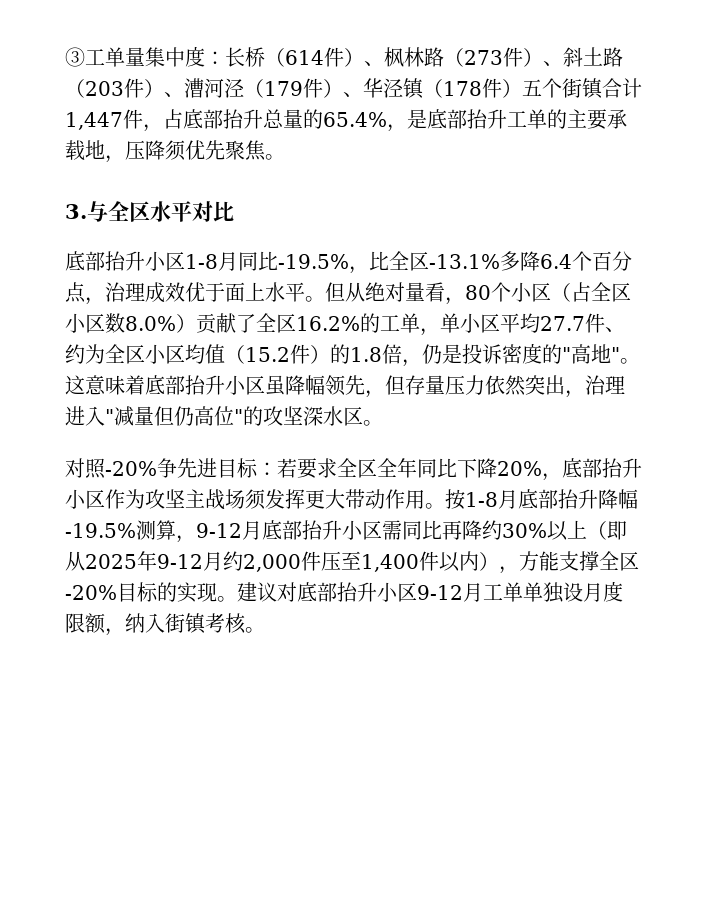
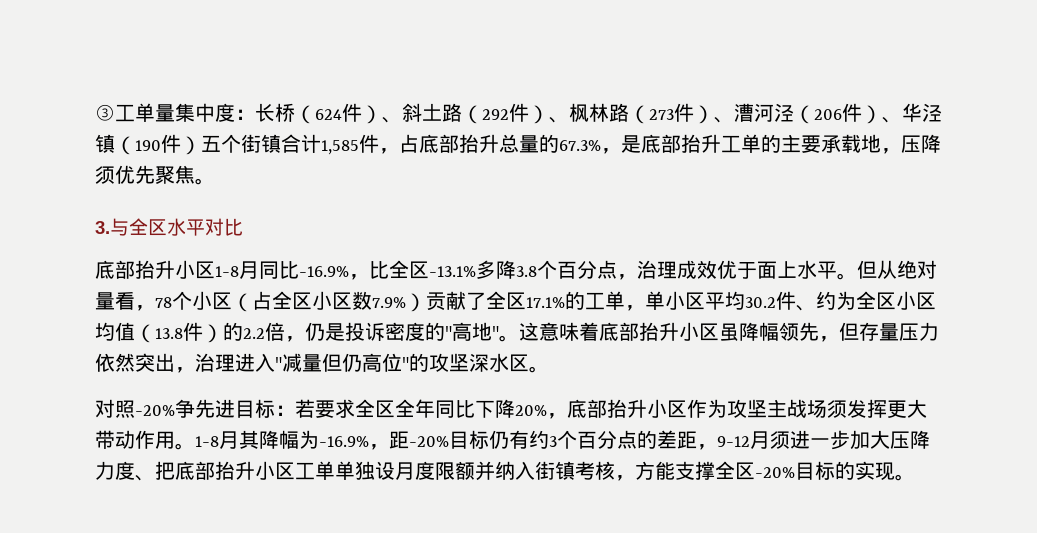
- ③工单量集中度：长桥（614件）、枫林路（273件）、斜土路（203件）、漕河泾（179件）、华泾镇（178件）五个街镇合计1,447件，占底部抬升总量的65.4%，是底部抬升工单的主要承载地，压降须优先聚焦。
+ ③工单量集中度：长桥（624件）、斜土路（292件）、枫林路（273件）、漕河泾（206件）、华泾镇（190件）五个街镇合计1,585件，占底部抬升总量的67.3%，是底部抬升工单的主要承载地，压降须优先聚焦。
- 底部抬升小区1-8月同比-19.5%，比全区-13.1%多降6.4个百分点，治理成效优于面上水平。
+ 底部抬升小区1-8月同比-16.9%，比全区-13.1%多降3.8个百分点，治理成效优于面上水平。
- 但从绝对量看，80个小区（占全区小区数8.0%）贡献了全区16.2%的工单，单小区平均27.7件、约为全区小区均值（15.2件）的1.8倍，仍是投诉密度的"高地"。
+ 但从绝对量看，78个小区（占全区小区数7.9%）贡献了全区17.1%的工单，单小区平均30.2件、约为全区小区均值（13.8件）的2.2倍，仍是投诉密度的"高地"。
- 按1-8月底部抬升降幅-19.5%测算，9-12月底部抬升小区需同比再降约30%以上（即从2025年9-12月约2,000件压至1,400件以内），方能支撑全区-20%目标的实现。建议对底部抬升小区9-12月工单单独设月度限额，纳入街镇考核。
+ 1-8月其降幅为-16.9%，距-20%目标仍有约3个百分点的差距，9-12月须进一步加大压降力度、把底部抬升小区工单单独设月度限额并纳入街镇考核，方能支撑全区-20%目标的实现。

